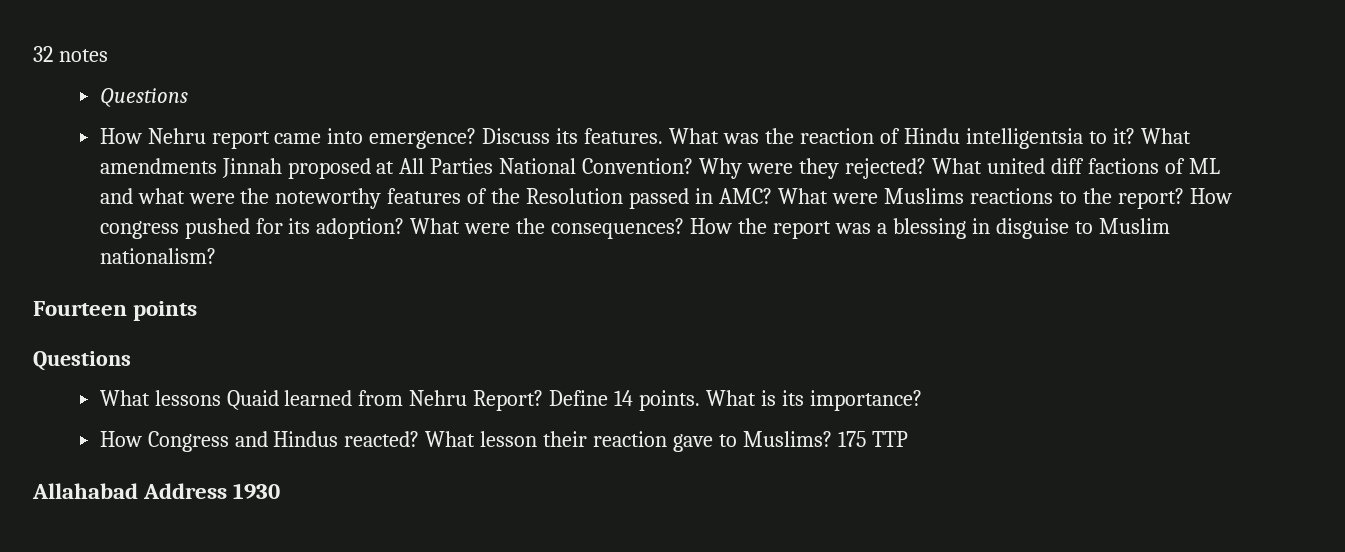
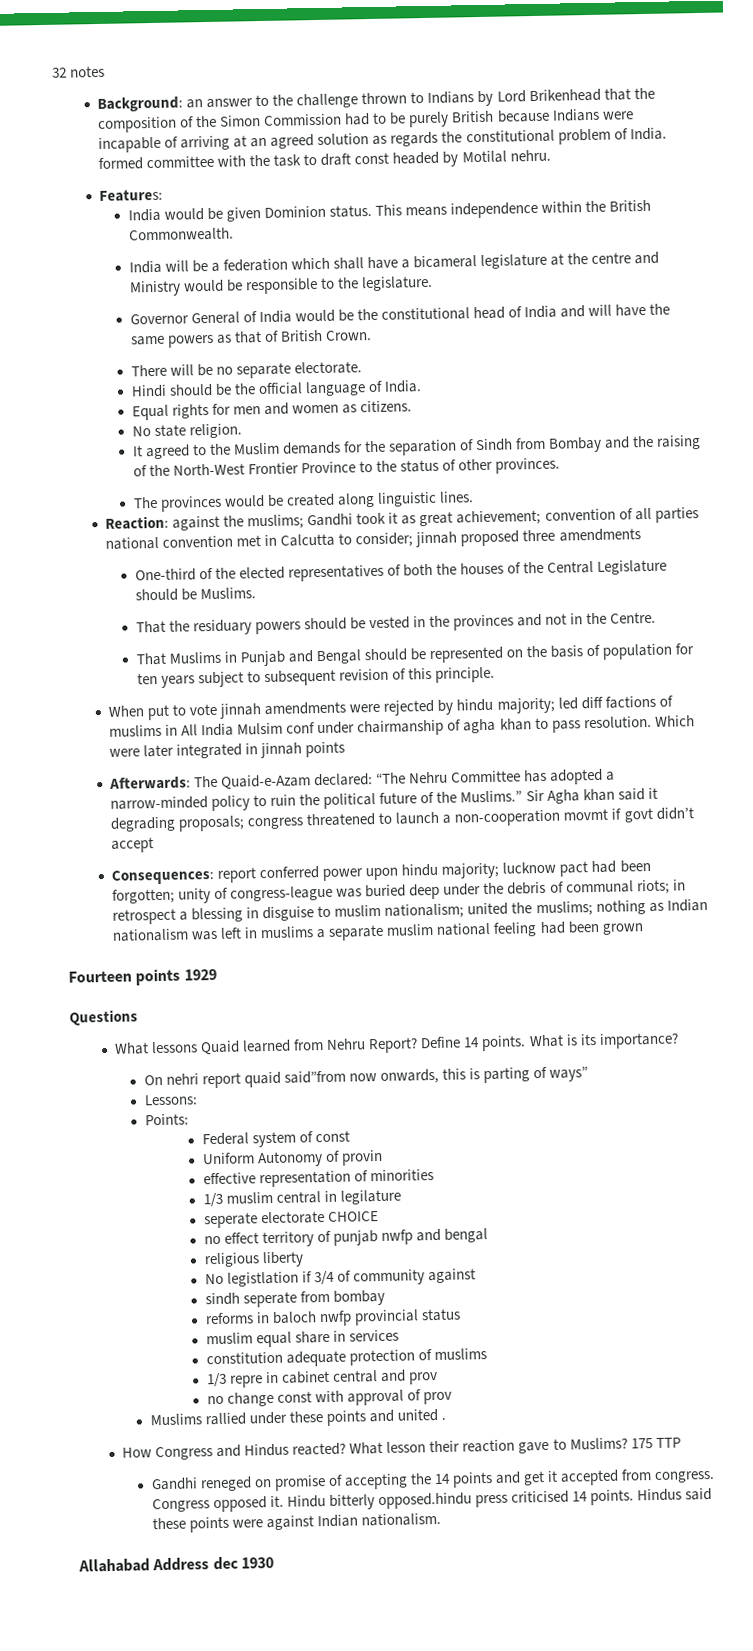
  32 notes
- Questions
- How Nehru report came into emergence? Discuss its features. What was the reaction of Hindu intelligentsia to it? What amendments Jinnah proposed at All Parties National Convention? Why were they rejected? What united diff factions of ML and what were the noteworthy features of the Resolution passed in AMC? What were Muslims reactions to the report? How congress pushed for its adoption? What were the consequences? How the report was a blessing in disguise to Muslim nationalism?
+ Background: an answer to the challenge thrown to Indians by Lord Brikenhead that the composition of the Simon Commission had to be purely British because Indians were incapable of arriving at an agreed solution as regards the constitutional problem of India. formed committee with the task to draft const headed by Motilal nehru.
+ Features:
+ India would be given Dominion status. This means independence within the British Commonwealth.
+ India will be a federation which shall have a bicameral legislature at the centre and Ministry would be responsible to the legislature.
+ Governor General of India would be the constitutional head of India and will have the same powers as that of British Crown.
+ There will be no separate electorate.
+ Hindi should be the official language of India.
+ Equal rights for men and women as citizens.
+ No state religion.
+ It agreed to the Muslim demands for the separation of Sindh from Bombay and the raising of the North-West Frontier Province to the status of other provinces.
+ The provinces would be created along linguistic lines.
+ Reaction: against the muslims; Gandhi took it as great achievement; convention of all parties national convention met in Calcutta to consider; jinnah proposed three amendments
+ One-third of the elected representatives of both the houses of the Central Legislature should be Muslims.
+ That the residuary powers should be vested in the provinces and not in the Centre.
+ That Muslims in Punjab and Bengal should be represented on the basis of population for ten years subject to subsequent revision of this principle.
+ When put to vote jinnah amendments were rejected by hindu majority; led diff factions of muslims in All India Mulsim conf under chairmanship of agha khan to pass resolution. Which were later integrated in jinnah points
+ Afterwards: The Quaid-e-Azam declared: “The Nehru Committee has adopted a narrow-minded policy to ruin the political future of the Muslims.” Sir Agha khan said it degrading proposals; congress threatened to launch a non-cooperation movmt if govt didn’t accept
+ Consequences: report conferred power upon hindu majority; lucknow pact had been forgotten; unity of congress-league was buried deep under the debris of communal riots; in retrospect a blessing in disguise to muslim nationalism; united the muslims; nothing as Indian nationalism was left in muslims a separate muslim national feeling had been grown
- Fourteen points
+ Fourteen points 1929
+ On nehri report quaid said”from now onwards, this is parting of ways”
+ Lessons:
+ Points:
+ Federal system of const
+ Uniform Autonomy of provin
+ effective representation of minorities
+ 1/3 muslim central in legilature
+ seperate electorate CHOICE
+ no effect territory of punjab nwfp and bengal
+ religious liberty
+ No legistlation if 3/4 of community against
+ sindh seperate from bombay
+ reforms in baloch nwfp provincial status
+ muslim equal share in services
+ constitution adequate protection of muslims
+ 1/3 repre in cabinet central and prov
+ no change const with approval of prov
+ Muslims rallied under these points and united .
+ Gandhi reneged on promise of accepting the 14 points and get it accepted from congress. Congress opposed it. Hindu bitterly opposed.hindu press criticised 14 points. Hindus said these points were against Indian nationalism.
- Allahabad Address 1930
+ Allahabad Address dec 1930

